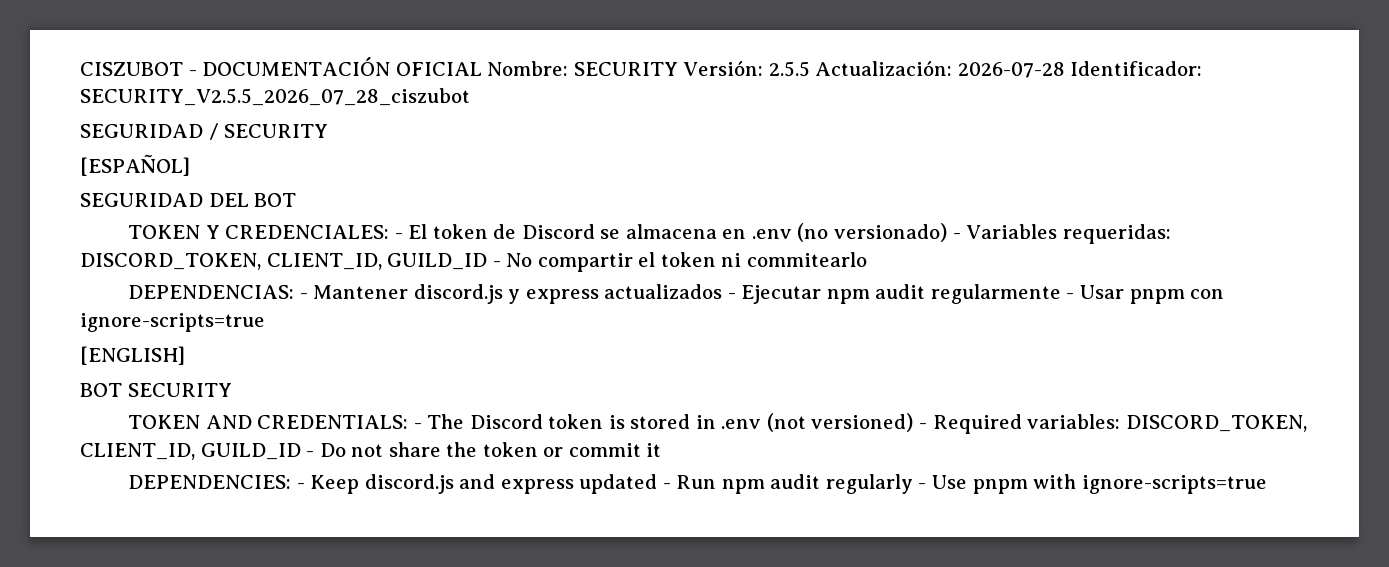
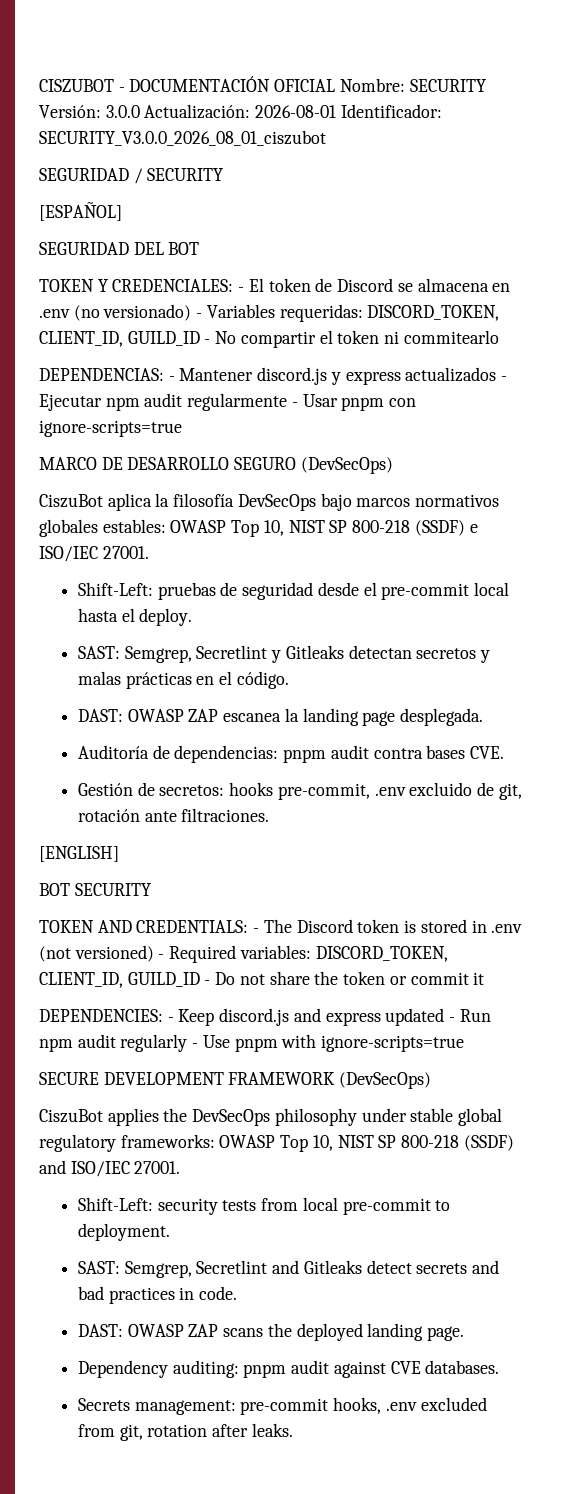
- CISZUBOT - DOCUMENTACIÓN OFICIAL Nombre: SECURITY Versión: 2.5.5 Actualización: 2026-07-28 Identificador: SECURITY_V2.5.5_2026_07_28_ciszubot
+ CISZUBOT - DOCUMENTACIÓN OFICIAL Nombre: SECURITY Versión: 3.0.0 Actualización: 2026-08-01 Identificador: SECURITY_V3.0.0_2026_08_01_ciszubot
+ MARCO DE DESARROLLO SEGURO (DevSecOps)
+ CiszuBot aplica la filosofía DevSecOps bajo marcos normativos globales estables: OWASP Top 10, NIST SP 800-218 (SSDF) e ISO/IEC 27001.
+ Shift-Left: pruebas de seguridad desde el pre-commit local hasta el deploy.
+ SAST: Semgrep, Secretlint y Gitleaks detectan secretos y malas prácticas en el código.
+ DAST: OWASP ZAP escanea la landing page desplegada.
+ Auditoría de dependencias: pnpm audit contra bases CVE.
+ Gestión de secretos: hooks pre-commit, .env excluido de git, rotación ante filtraciones.
+ SECURE DEVELOPMENT FRAMEWORK (DevSecOps)
+ CiszuBot applies the DevSecOps philosophy under stable global regulatory frameworks: OWASP Top 10, NIST SP 800-218 (SSDF) and ISO/IEC 27001.
+ Shift-Left: security tests from local pre-commit to deployment.
+ SAST: Semgrep, Secretlint and Gitleaks detect secrets and bad practices in code.
+ DAST: OWASP ZAP scans the deployed landing page.
+ Dependency auditing: pnpm audit against CVE databases.
+ Secrets management: pre-commit hooks, .env excluded from git, rotation after leaks.

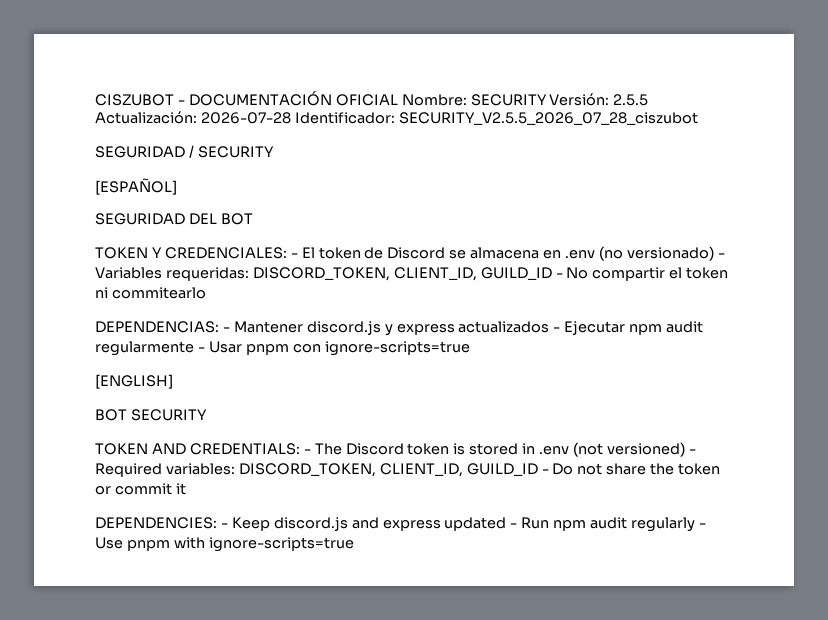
- CISZUBOT - DOCUMENTACIÓN OFICIAL Nombre: SECURITY Versión: 3.0.0 Actualización: 2026-08-01 Identificador: SECURITY_V3.0.0_2026_08_01_ciszubot
+ CISZUBOT - DOCUMENTACIÓN OFICIAL Nombre: SECURITY Versión: 2.5.5 Actualización: 2026-07-28 Identificador: SECURITY_V2.5.5_2026_07_28_ciszubot
- MARCO DE DESARROLLO SEGURO (DevSecOps)
- CiszuBot aplica la filosofía DevSecOps bajo marcos normativos globales estables: OWASP Top 10, NIST SP 800-218 (SSDF) e ISO/IEC 27001.
- Shift-Left: pruebas de seguridad desde el pre-commit local hasta el deploy.
- SAST: Semgrep, Secretlint y Gitleaks detectan secretos y malas prácticas en el código.
- DAST: OWASP ZAP escanea la landing page desplegada.
- Auditoría de dependencias: pnpm audit contra bases CVE.
- Gestión de secretos: hooks pre-commit, .env excluido de git, rotación ante filtraciones.
- SECURE DEVELOPMENT FRAMEWORK (DevSecOps)
- CiszuBot applies the DevSecOps philosophy under stable global regulatory frameworks: OWASP Top 10, NIST SP 800-218 (SSDF) and ISO/IEC 27001.
- Shift-Left: security tests from local pre-commit to deployment.
- SAST: Semgrep, Secretlint and Gitleaks detect secrets and bad practices in code.
- DAST: OWASP ZAP scans the deployed landing page.
- Dependency auditing: pnpm audit against CVE databases.
- Secrets management: pre-commit hooks, .env excluded from git, rotation after leaks.

